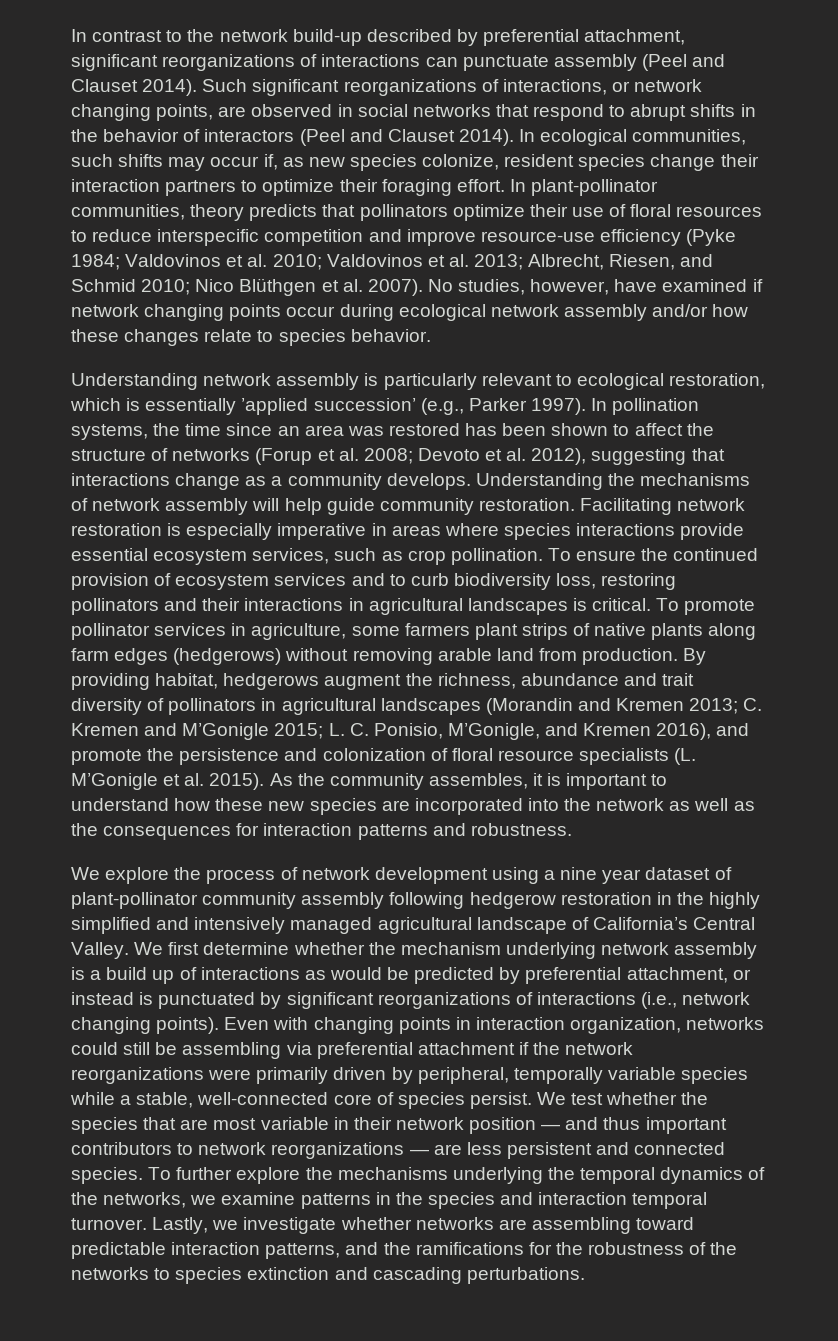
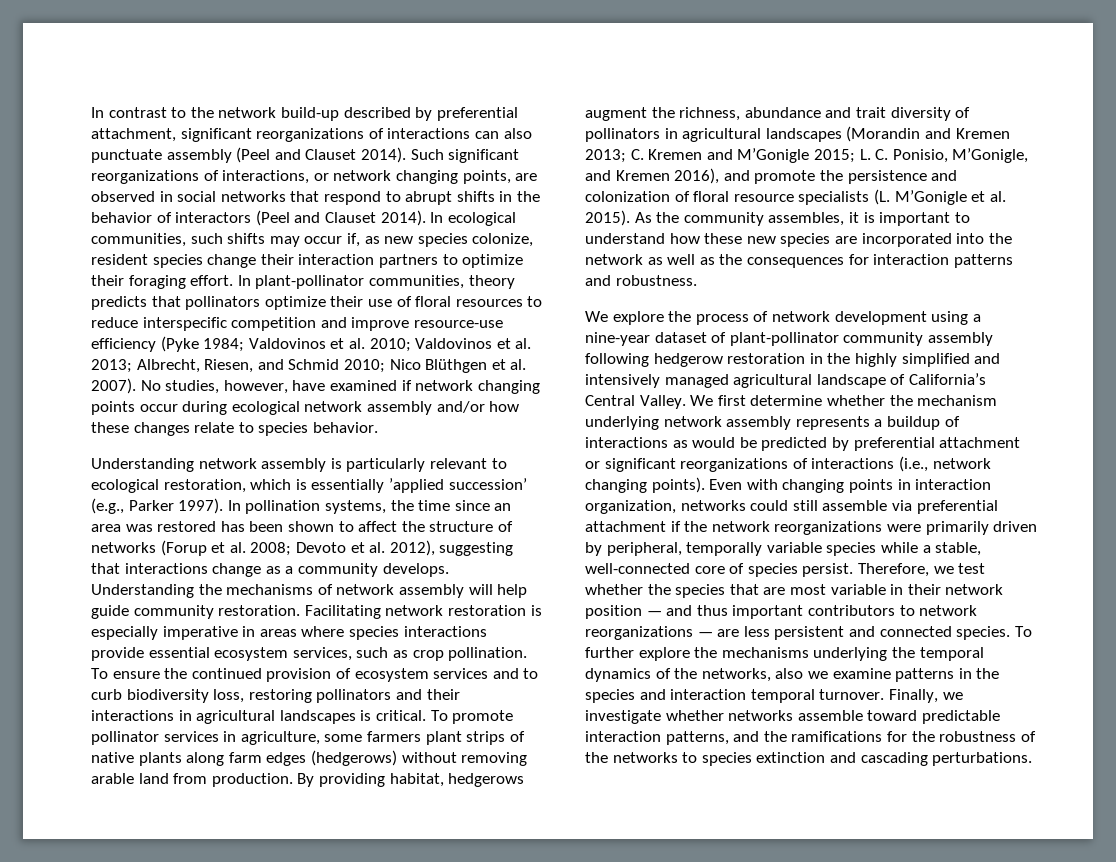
- In contrast to the network build-up described by preferential attachment, significant reorganizations of interactions can punctuate assembly (Peel and Clauset 2014).
+ In contrast to the network build-up described by preferential attachment, significant reorganizations of interactions can also punctuate assembly (Peel and Clauset 2014).
- We explore the process of network development using a nine year dataset of plant-pollinator community assembly following hedgerow restoration in the highly simplified and intensively managed agricultural landscape of California’s Central Valley.
+ We explore the process of network development using a nine-year dataset of plant-pollinator community assembly following hedgerow restoration in the highly simplified and intensively managed agricultural landscape of California’s Central Valley.
- We first determine whether the mechanism underlying network assembly is a build up of interactions as would be predicted by preferential attachment, or instead is punctuated by significant reorganizations of interactions (i.e., network changing points).
+ We first determine whether the mechanism underlying network assembly represents a buildup of interactions as would be predicted by preferential attachment or significant reorganizations of interactions (i.e., network changing points).
- Even with changing points in interaction organization, networks could still be assembling via preferential attachment if the network reorganizations were primarily driven by peripheral, temporally variable species while a stable, well-connected core of species persist.
+ Even with changing points in interaction organization, networks could still assemble via preferential attachment if the network reorganizations were primarily driven by peripheral, temporally variable species while a stable, well-connected core of species persist.
- We test whether the species that are most variable in their network position — and thus important contributors to network reorganizations — are less persistent and connected species.
+ Therefore, we test whether the species that are most variable in their network position — and thus important contributors to network reorganizations — are less persistent and connected species.
- To further explore the mechanisms underlying the temporal dynamics of the networks, we examine patterns in the species and interaction temporal turnover.
+ To further explore the mechanisms underlying the temporal dynamics of the networks, also we examine patterns in the species and interaction temporal turnover.
- Lastly, we investigate whether networks are assembling toward predictable interaction patterns, and the ramifications for the robustness of the networks to species extinction and cascading perturbations.
+ Finally, we investigate whether networks assemble toward predictable interaction patterns, and the ramifications for the robustness of the networks to species extinction and cascading perturbations.

